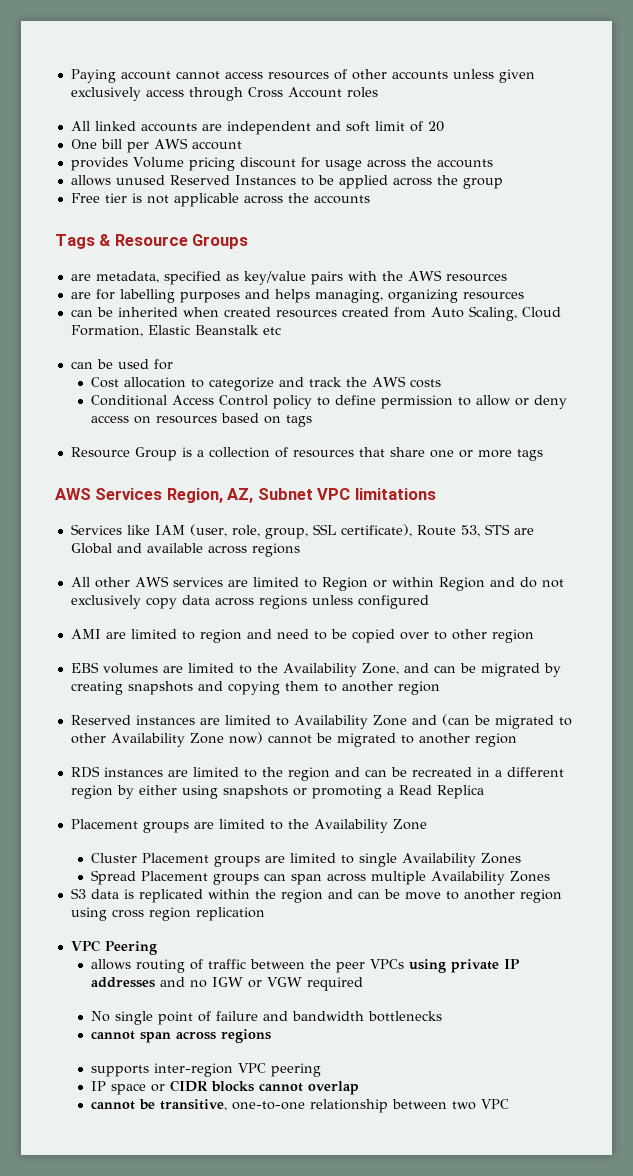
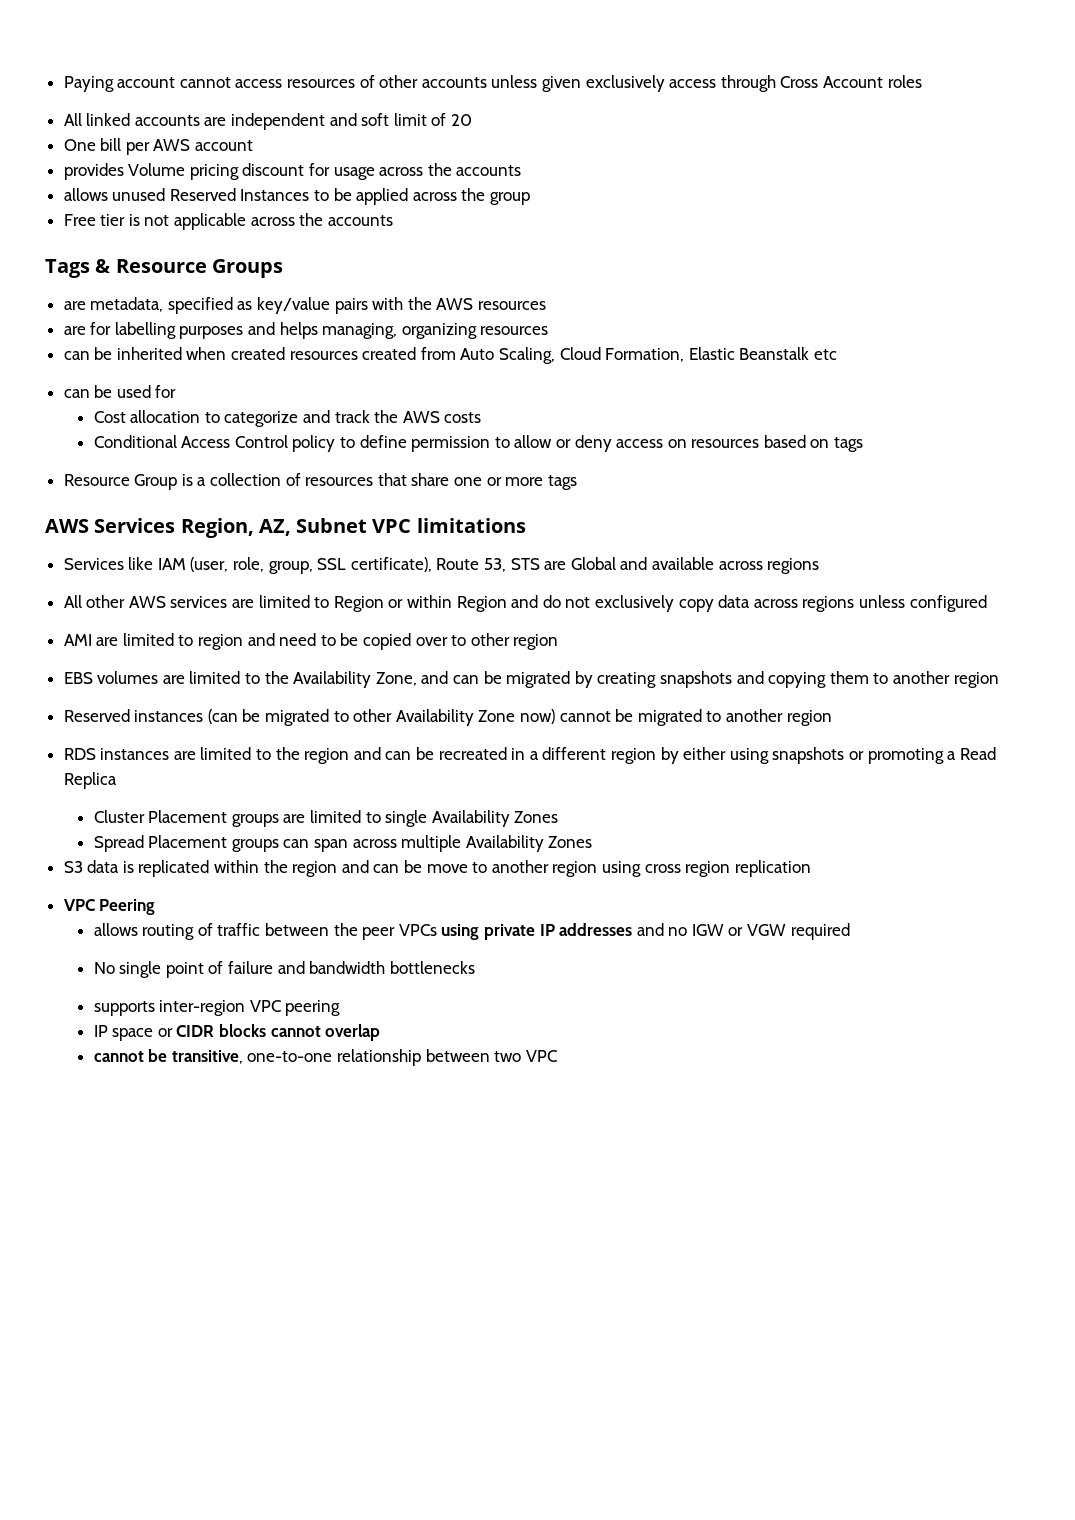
- Reserved instances are limited to Availability Zone and (can be migrated to other Availability Zone now) cannot be migrated to another region
+ Reserved instances (can be migrated to other Availability Zone now) cannot be migrated to another region
- Placement groups are limited to the Availability Zone
- cannot span across regions

